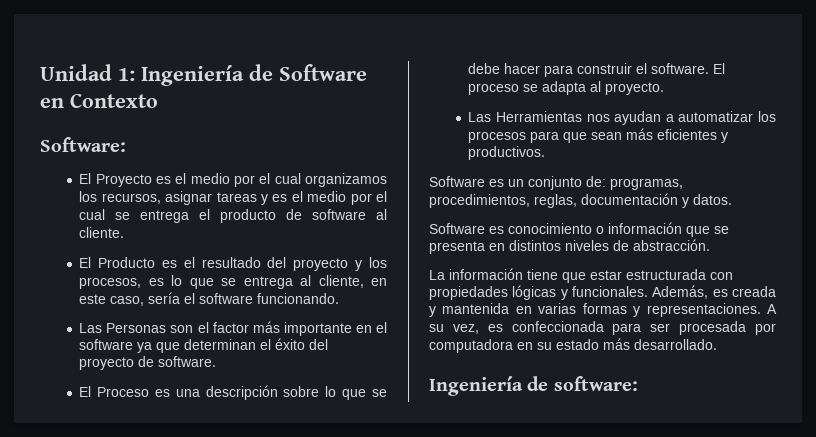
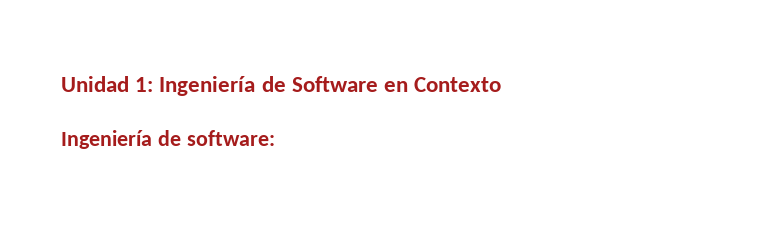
- Software:
- El Proyecto es el medio por el cual organizamos los recursos, asignar tareas y es el medio por el cual se entrega el producto de software al cliente.
- El Producto es el resultado del proyecto y los procesos, es lo que se entrega al cliente, en este caso, sería el software funcionando.
- Las Personas son el factor más importante en el software ya que determinan el éxito del proyecto de software.
- El Proceso es una descripción sobre lo que se debe hacer para construir el software. El proceso se adapta al proyecto.
- Las Herramientas nos ayudan a automatizar los procesos para que sean más eficientes y productivos.
- Software es un conjunto de: programas, procedimientos, reglas, documentación y datos.
- Software es conocimiento o información que se presenta en distintos niveles de abstracción.
- La información tiene que estar estructurada con propiedades lógicas y funcionales. Además, es creada y mantenida en varias formas y representaciones. A su vez, es confeccionada para ser procesada por computadora en su estado más desarrollado.

